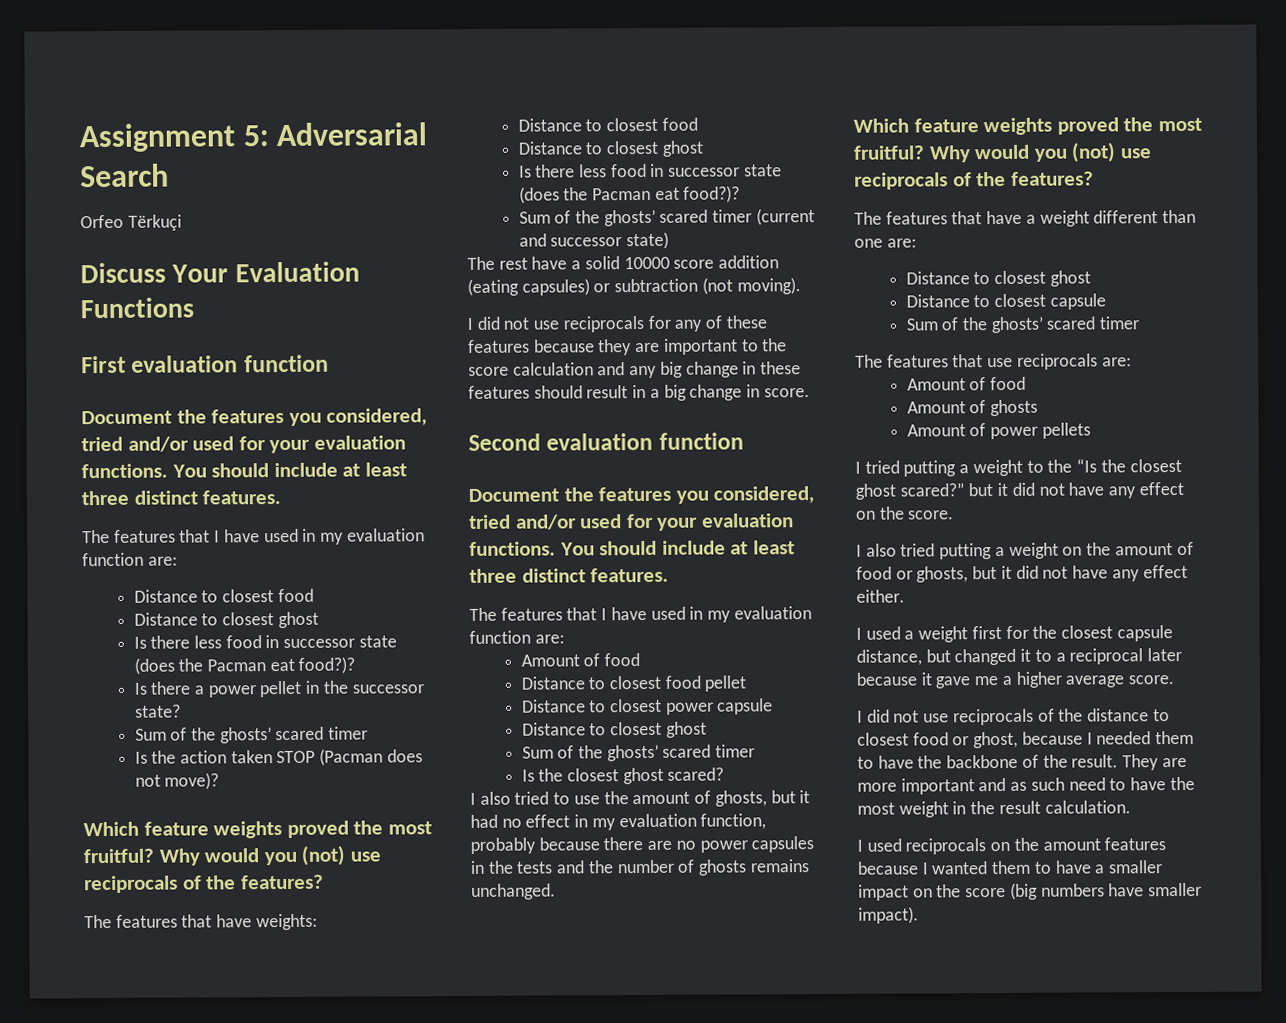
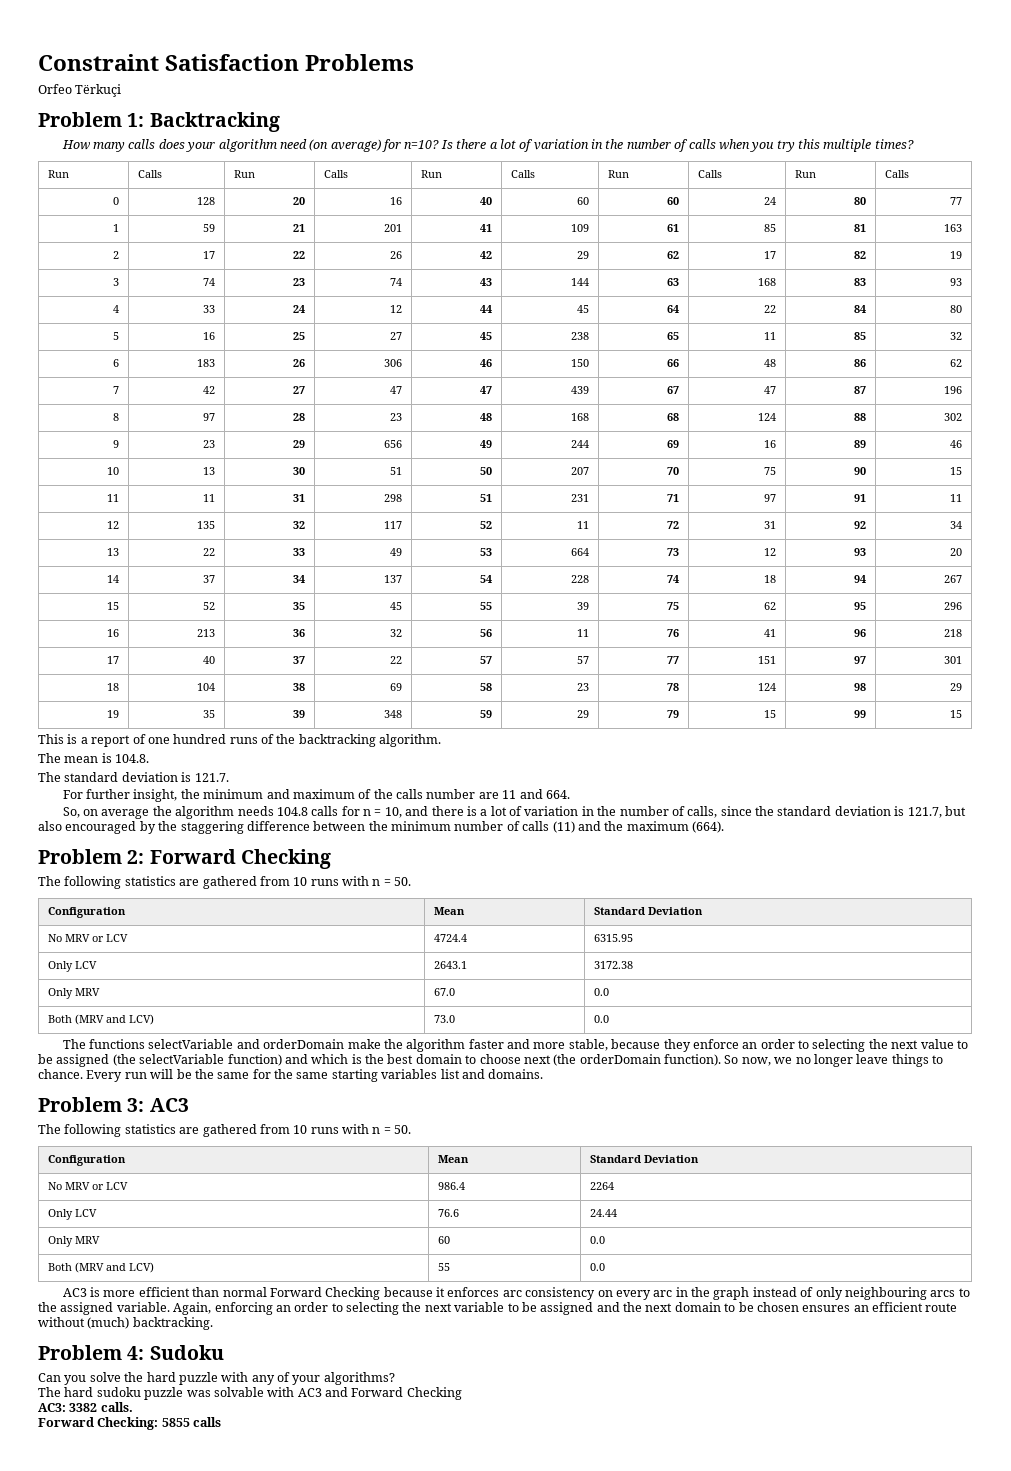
- Assignment 5: Adversarial Search
+ Constraint Satisfaction Problems
  Orfeo Tërkuçi
- Discuss Your Evaluation Functions
- First evaluation function
- Document the features you considered, tried and/or used for your evaluation functions. You should include at least three distinct features.
- The features that I have used in my evaluation function are:
- Distance to closest food
- Distance to closest ghost
- Is there less food in successor state (does the Pacman eat food?)?
- Is there a power pellet in the successor state?
- Sum of the ghosts’ scared timer
- Is the action taken STOP (Pacman does not move)?
- Which feature weights proved the most fruitful? Why would you (not) use reciprocals of the features?
- The features that have weights:
- Distance to closest food
- Distance to closest ghost
- Is there less food in successor state (does the Pacman eat food?)?
- Sum of the ghosts’ scared timer (current and successor state)
- The rest have a solid 10000 score addition (eating capsules) or subtraction (not moving).
- I did not use reciprocals for any of these features because they are important to the score calculation and any big change in these features should result in a big change in score.
- Second evaluation function
- Document the features you considered, tried and/or used for your evaluation functions. You should include at least three distinct features.
- The features that I have used in my evaluation function are:
- Amount of food
- Distance to closest food pellet
- Distance to closest power capsule
- Distance to closest ghost
- Sum of the ghosts’ scared timer
- Is the closest ghost scared?
- I also tried to use the amount of ghosts, but it had no effect in my evaluation function, probably because there are no power capsules in the tests and the number of ghosts remains unchanged.
- Which feature weights proved the most fruitful? Why would you (not) use reciprocals of the features?
- The features that have a weight different than one are:
- Distance to closest ghost
- Distance to closest capsule
- Sum of the ghosts’ scared timer
- The features that use reciprocals are:
- Amount of food
- Amount of ghosts
- Amount of power pellets
- I tried putting a weight to the “Is the closest ghost scared?” but it did not have any effect on the score.
- I also tried putting a weight on the amount of food or ghosts, but it did not have any effect either.
- I used a weight first for the closest capsule distance, but changed it to a reciprocal later because it gave me a higher average score.
- I did not use reciprocals of the distance to closest food or ghost, because I needed them to have the backbone of the result. They are more important and as such need to have the most weight in the result calculation.
- I used reciprocals on the amount features because I wanted them to have a smaller impact on the score (big numbers have smaller impact).
+ Problem 1: Backtracking
+ How many calls does your algorithm need (on average) for n=10? Is there a lot of variation in the number of calls when you try this multiple times?
+ Run | Calls | Run | Calls | Run | Calls | Run | Calls | Run | Calls
+ 0 | 128 | 20 | 16 | 40 | 60 | 60 | 24 | 80 | 77
+ 1 | 59 | 21 | 201 | 41 | 109 | 61 | 85 | 81 | 163
+ 2 | 17 | 22 | 26 | 42 | 29 | 62 | 17 | 82 | 19
+ 3 | 74 | 23 | 74 | 43 | 144 | 63 | 168 | 83 | 93
+ 4 | 33 | 24 | 12 | 44 | 45 | 64 | 22 | 84 | 80
+ 5 | 16 | 25 | 27 | 45 | 238 | 65 | 11 | 85 | 32
+ 6 | 183 | 26 | 306 | 46 | 150 | 66 | 48 | 86 | 62
+ 7 | 42 | 27 | 47 | 47 | 439 | 67 | 47 | 87 | 196
+ 8 | 97 | 28 | 23 | 48 | 168 | 68 | 124 | 88 | 302
+ 9 | 23 | 29 | 656 | 49 | 244 | 69 | 16 | 89 | 46
+ 10 | 13 | 30 | 51 | 50 | 207 | 70 | 75 | 90 | 15
+ 11 | 11 | 31 | 298 | 51 | 231 | 71 | 97 | 91 | 11
+ 12 | 135 | 32 | 117 | 52 | 11 | 72 | 31 | 92 | 34
+ 13 | 22 | 33 | 49 | 53 | 664 | 73 | 12 | 93 | 20
+ 14 | 37 | 34 | 137 | 54 | 228 | 74 | 18 | 94 | 267
+ 15 | 52 | 35 | 45 | 55 | 39 | 75 | 62 | 95 | 296
+ 16 | 213 | 36 | 32 | 56 | 11 | 76 | 41 | 96 | 218
+ 17 | 40 | 37 | 22 | 57 | 57 | 77 | 151 | 97 | 301
+ 18 | 104 | 38 | 69 | 58 | 23 | 78 | 124 | 98 | 29
+ 19 | 35 | 39 | 348 | 59 | 29 | 79 | 15 | 99 | 15
+ This is a report of one hundred runs of the backtracking algorithm.
+ The mean is 104.8.
+ The standard deviation is 121.7.
+ For further insight, the minimum and maximum of the calls number are 11 and 664.
+ So, on average the algorithm needs 104.8 calls for n = 10, and there is a lot of variation in the number of calls, since the standard deviation is 121.7, but also encouraged by the staggering difference between the minimum number of calls (11) and the maximum (664).
+ Problem 2: Forward Checking
+ The following statistics are gathered from 10 runs with n = 50.
+ Configuration | Mean | Standard Deviation
+ No MRV or LCV | 4724.4 | 6315.95
+ Only LCV | 2643.1 | 3172.38
+ Only MRV | 67.0 | 0.0
+ Both (MRV and LCV) | 73.0 | 0.0
+ The functions selectVariable and orderDomain make the algorithm faster and more stable, because they enforce an order to selecting the next value to be assigned (the selectVariable function) and which is the best domain to choose next (the orderDomain function). So now, we no longer leave things to chance. Every run will be the same for the same starting variables list and domains.
+ Problem 3: AC3
+ The following statistics are gathered from 10 runs with n = 50.
+ Configuration | Mean | Standard Deviation
+ No MRV or LCV | 986.4 | 2264
+ Only LCV | 76.6 | 24.44
+ Only MRV | 60 | 0.0
+ Both (MRV and LCV) | 55 | 0.0
+ AC3 is more efficient than normal Forward Checking because it enforces arc consistency on every arc in the graph instead of only neighbouring arcs to the assigned variable. Again, enforcing an order to selecting the next variable to be assigned and the next domain to be chosen ensures an efficient route without (much) backtracking.
+ Problem 4: Sudoku
+ Can you solve the hard puzzle with any of your algorithms?
+ The hard sudoku puzzle was solvable with AC3 and Forward Checking
+ AC3: 3382 calls.
+ Forward Checking: 5855 calls

